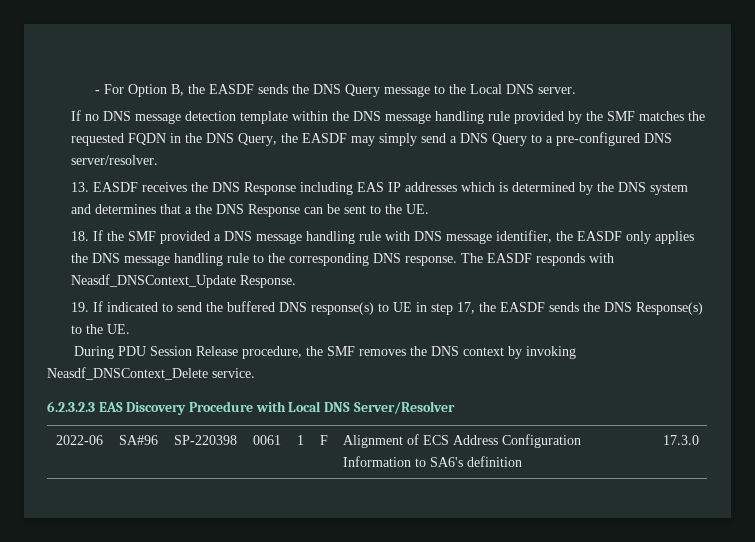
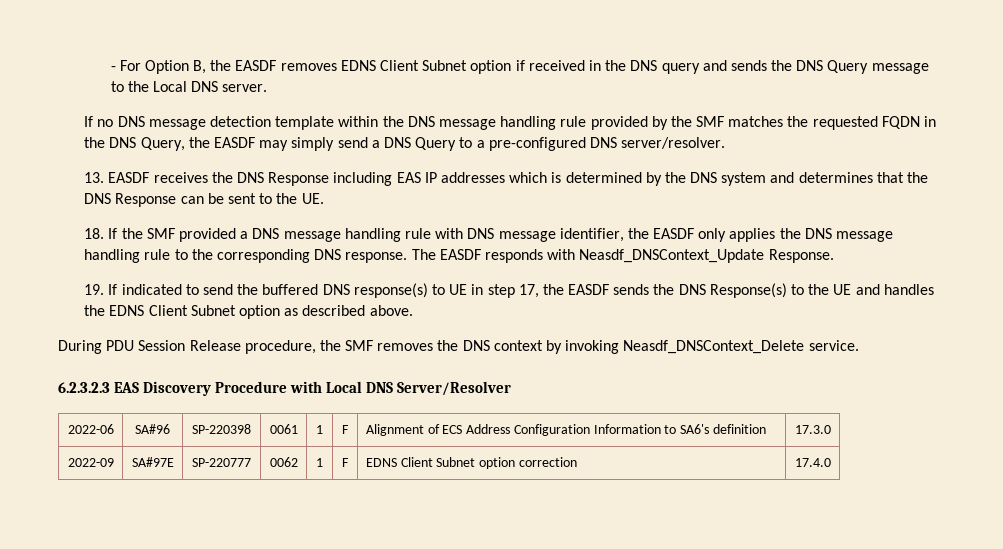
- - For Option B, the EASDF sends the DNS Query message to the Local DNS server.
+ - For Option B, the EASDF removes EDNS Client Subnet option if received in the DNS query and sends the DNS Query message to the Local DNS server.
- 13. EASDF receives the DNS Response including EAS IP addresses which is determined by the DNS system and determines that a the DNS Response can be sent to the UE.
+ 13. EASDF receives the DNS Response including EAS IP addresses which is determined by the DNS system and determines that the DNS Response can be sent to the UE.
- 19. If indicated to send the buffered DNS response(s) to UE in step 17, the EASDF sends the DNS Response(s) to the UE.
+ 19. If indicated to send the buffered DNS response(s) to UE in step 17, the EASDF sends the DNS Response(s) to the UE and handles the EDNS Client Subnet option as described above.
+ 2022-09 | SA#97E | SP-220777 | 0062 | 1 | F | EDNS Client Subnet option correction | 17.4.0

